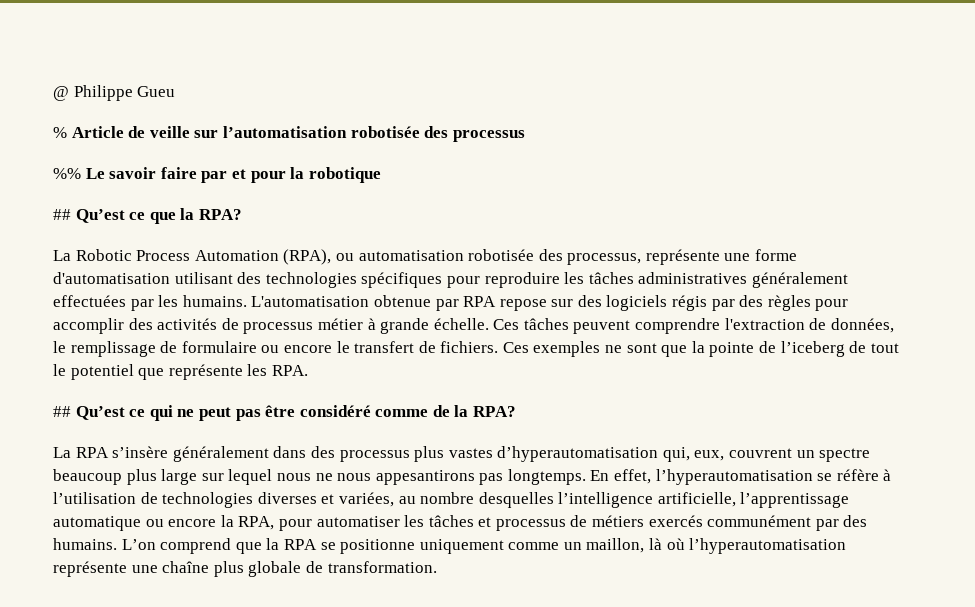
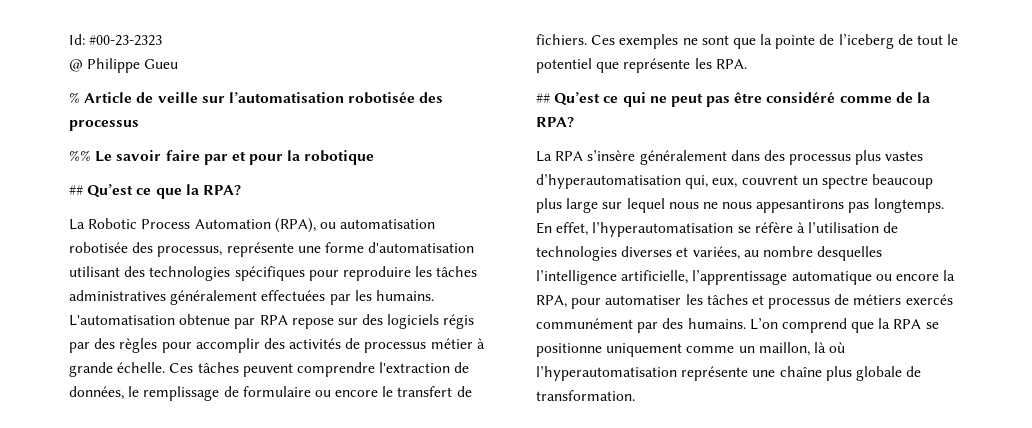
+ Id: #00-23-2323

